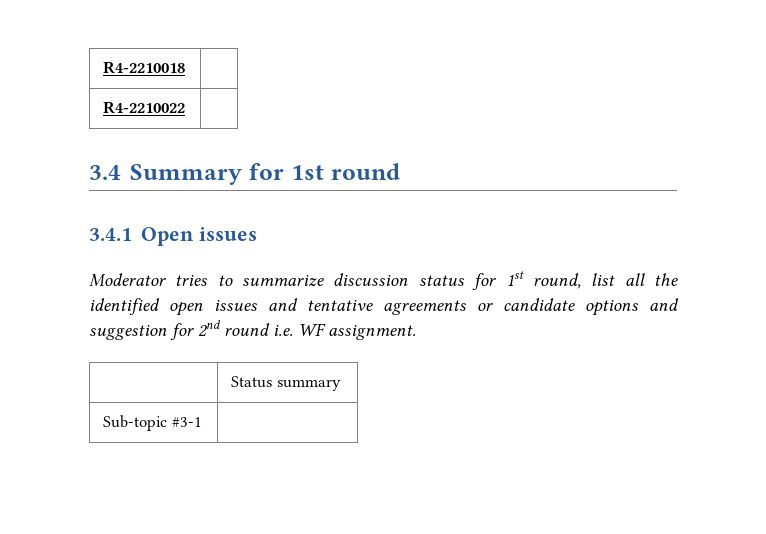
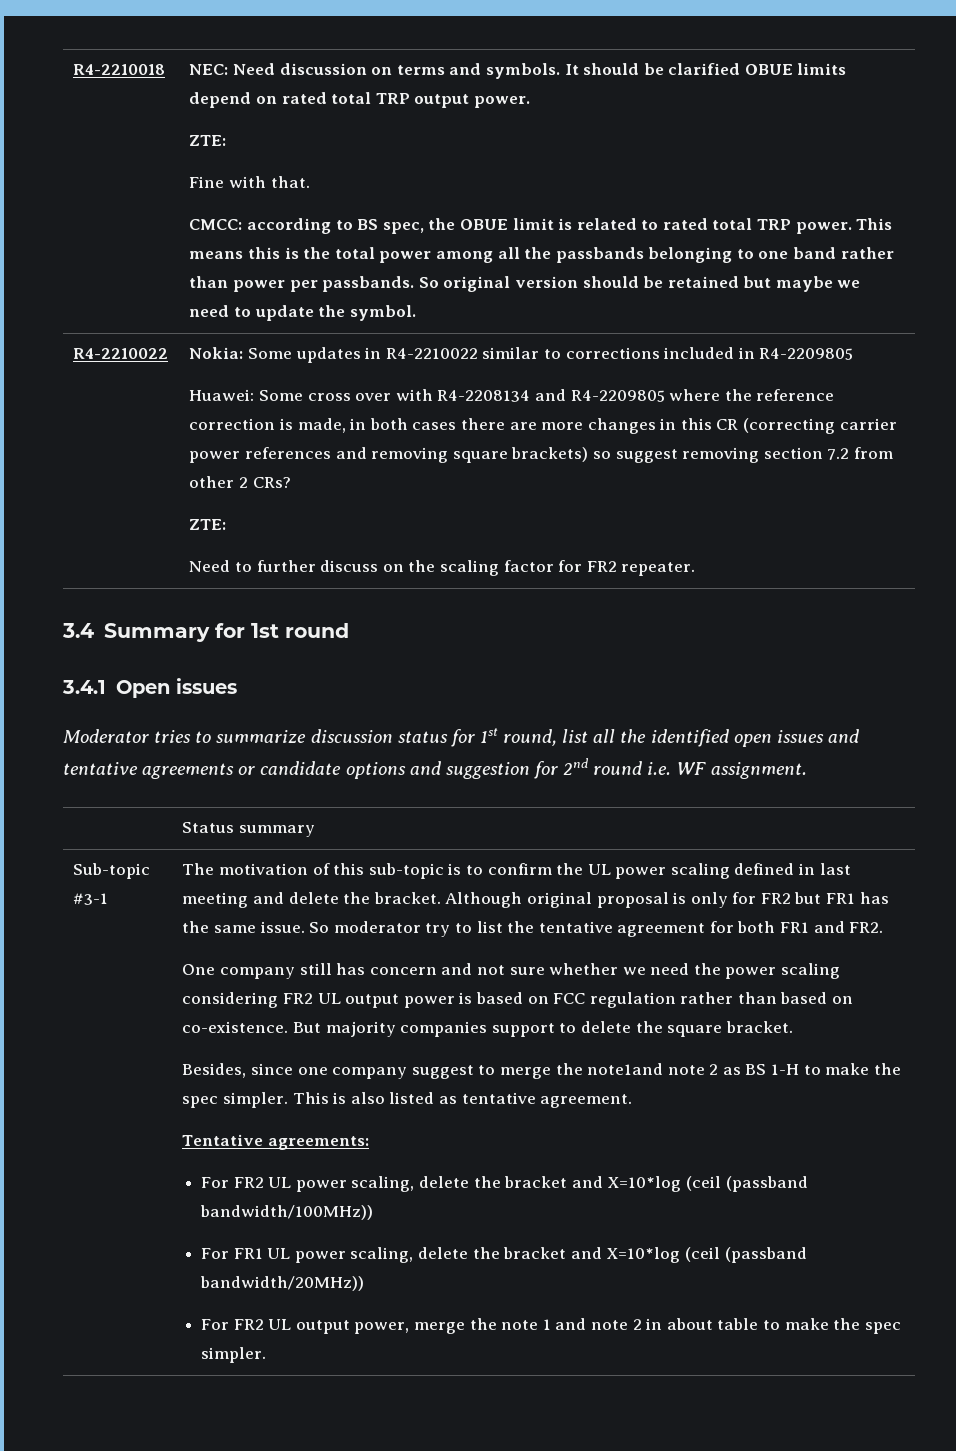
- R4-2210022 |
+ NEC: Need discussion on terms and symbols. It should be clarified OBUE limits depend on rated total TRP output power.
+ ZTE:
+ Fine with that.
+ CMCC: according to BS spec, the OBUE limit is related to rated total TRP power. This means this is the total power among all the passbands belonging to one band rather than power per passbands. So original version should be retained but maybe we need to update the symbol.
+ R4-2210022 | Nokia: Some updates in R4-2210022 similar to corrections included in R4-2209805
+ Huawei: Some cross over with R4-2208134 and R4-2209805 where the reference correction is made, in both cases there are more changes in this CR (correcting carrier power references and removing square brackets) so suggest removing section 7.2 from other 2 CRs?
+ ZTE:
+ Need to further discuss on the scaling factor for FR2 repeater.
+ The motivation of this sub-topic is to confirm the UL power scaling defined in last meeting and delete the bracket. Although original proposal is only for FR2 but FR1 has the same issue. So moderator try to list the tentative agreement for both FR1 and FR2.
+ One company still has concern and not sure whether we need the power scaling considering FR2 UL output power is based on FCC regulation rather than based on co-existence. But majority companies support to delete the square bracket.
+ Besides, since one company suggest to merge the note1and note 2 as BS 1-H to make the spec simpler. This is also listed as tentative agreement.
+ Tentative agreements:
+ For FR2 UL power scaling, delete the bracket and X=10*log (ceil (passband bandwidth/100MHz))
+ For FR1 UL power scaling, delete the bracket and X=10*log (ceil (passband bandwidth/20MHz))
+ For FR2 UL output power, merge the note 1 and note 2 in about table to make the spec simpler.

